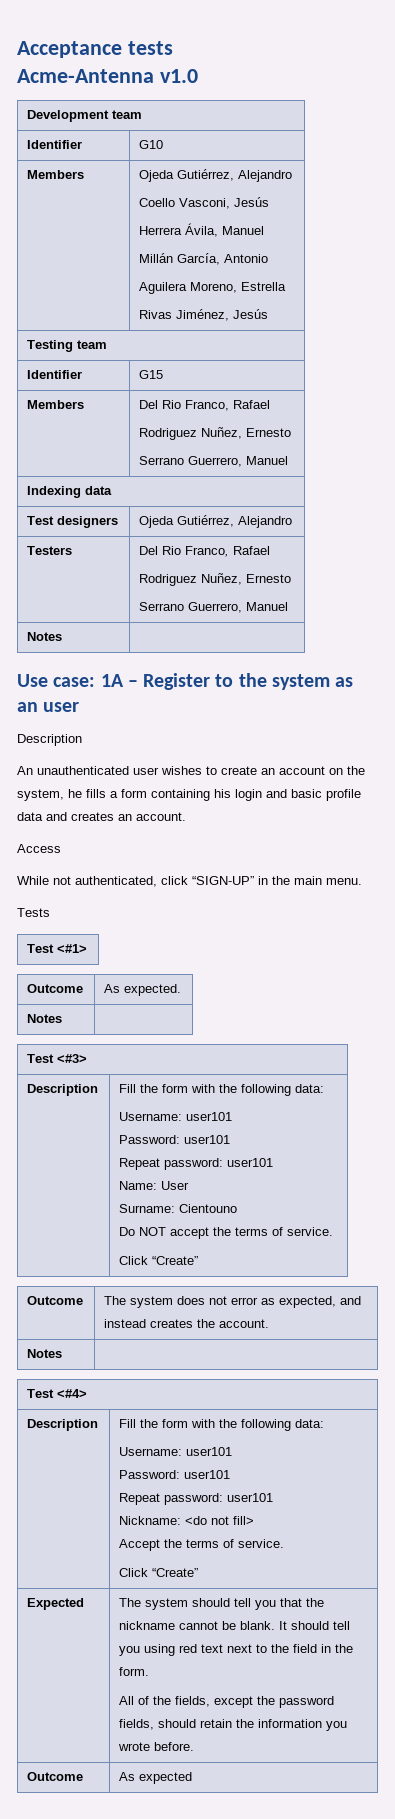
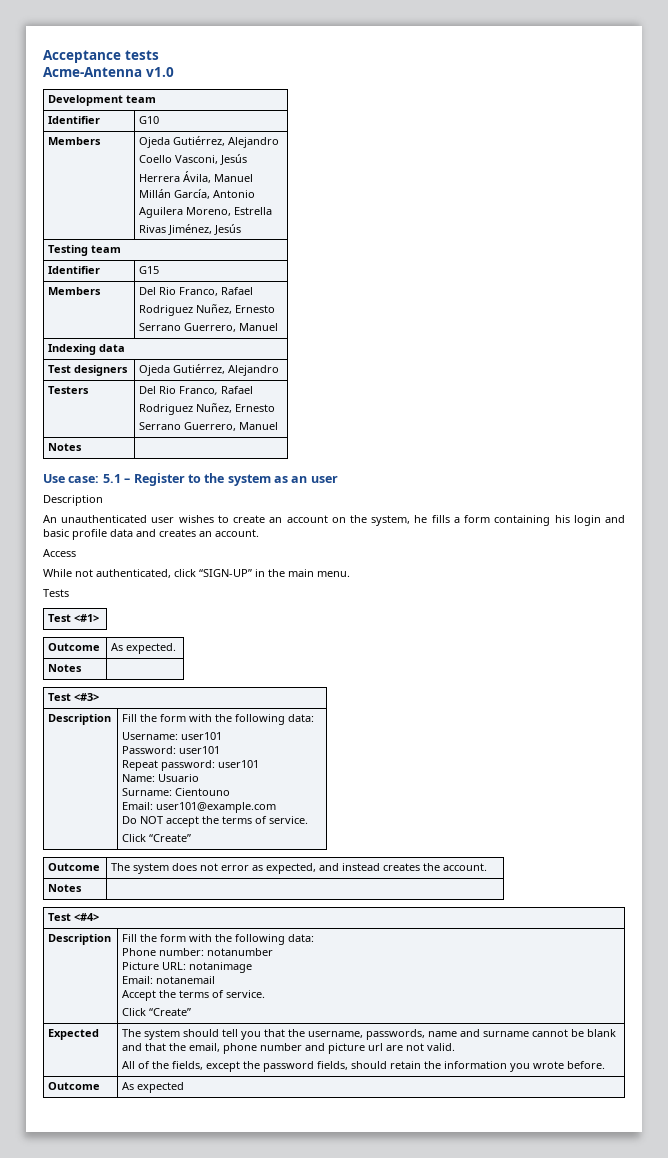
- Use case: 1A – Register to the system as an user
+ Use case: 5.1 – Register to the system as an user
  Test <#3>
  Description | Fill the form with the following data:
  Username: user101
  Password: user101
  Repeat password: user101
- Name: User
+ Name: Usuario
  Surname: Cientouno
+ Email: user101@example.com
  Test <#4>
  Description | Fill the form with the following data:
- Username: user101
- Password: user101
- Repeat password: user101
- Nickname: <do not fill>
+ Phone number: notanumber
+ Picture URL: notanimage
+ Email: notanemail
- The system should tell you that the nickname cannot be blank. It should tell you using red text next to the field in the form.
+ The system should tell you that the username, passwords, name and surname cannot be blank and that the email, phone number and picture url are not valid.

